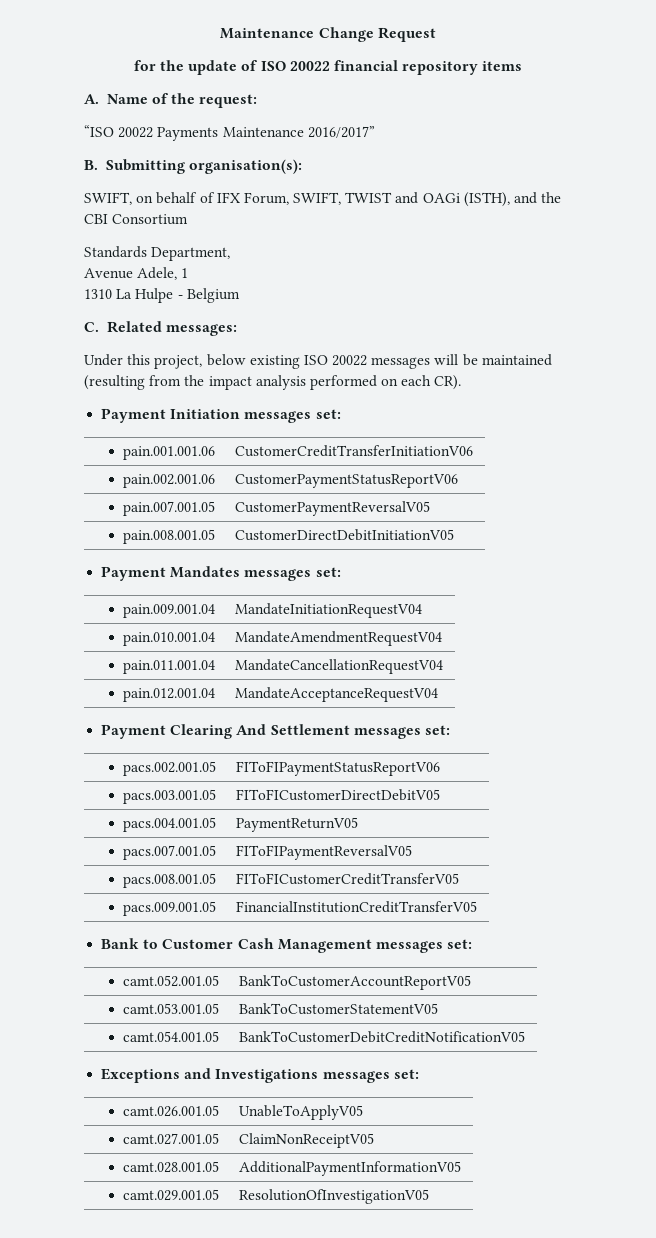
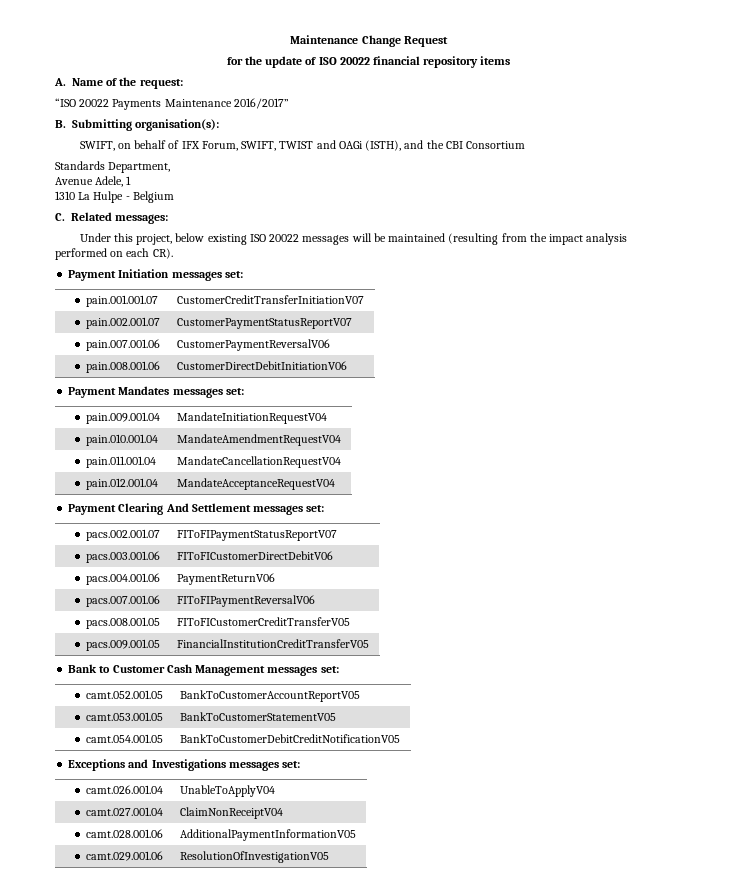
- pain.001.001.06 | CustomerCreditTransferInitiationV06
- pain.002.001.06 | CustomerPaymentStatusReportV06
- pain.007.001.05 | CustomerPaymentReversalV05
- pain.008.001.05 | CustomerDirectDebitInitiationV05
+ pain.001.001.07 | CustomerCreditTransferInitiationV07
+ pain.002.001.07 | CustomerPaymentStatusReportV07
+ pain.007.001.06 | CustomerPaymentReversalV06
+ pain.008.001.06 | CustomerDirectDebitInitiationV06
- pacs.002.001.05 | FIToFIPaymentStatusReportV06
- pacs.003.001.05 | FIToFICustomerDirectDebitV05
- pacs.004.001.05 | PaymentReturnV05
- pacs.007.001.05 | FIToFIPaymentReversalV05
+ pacs.002.001.07 | FIToFIPaymentStatusReportV07
+ pacs.003.001.06 | FIToFICustomerDirectDebitV06
+ pacs.004.001.06 | PaymentReturnV06
+ pacs.007.001.06 | FIToFIPaymentReversalV06
- camt.026.001.05 | UnableToApplyV05
- camt.027.001.05 | ClaimNonReceiptV05
- camt.028.001.05 | AdditionalPaymentInformationV05
+ camt.026.001.04 | UnableToApplyV04
+ camt.027.001.04 | ClaimNonReceiptV04
+ camt.028.001.06 | AdditionalPaymentInformationV05
- camt.029.001.05 | ResolutionOfInvestigationV05
+ camt.029.001.06 | ResolutionOfInvestigationV05

